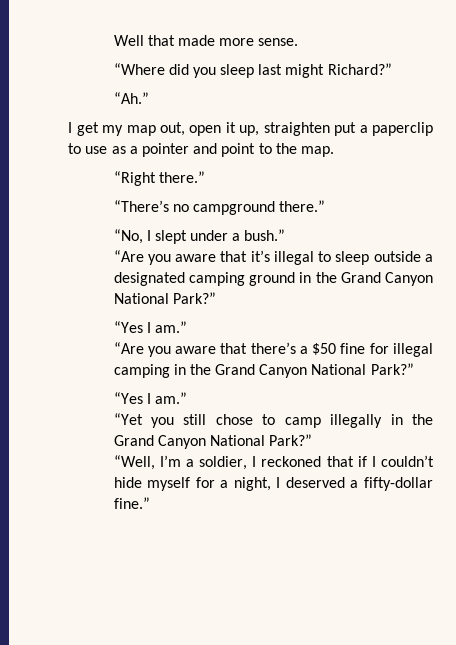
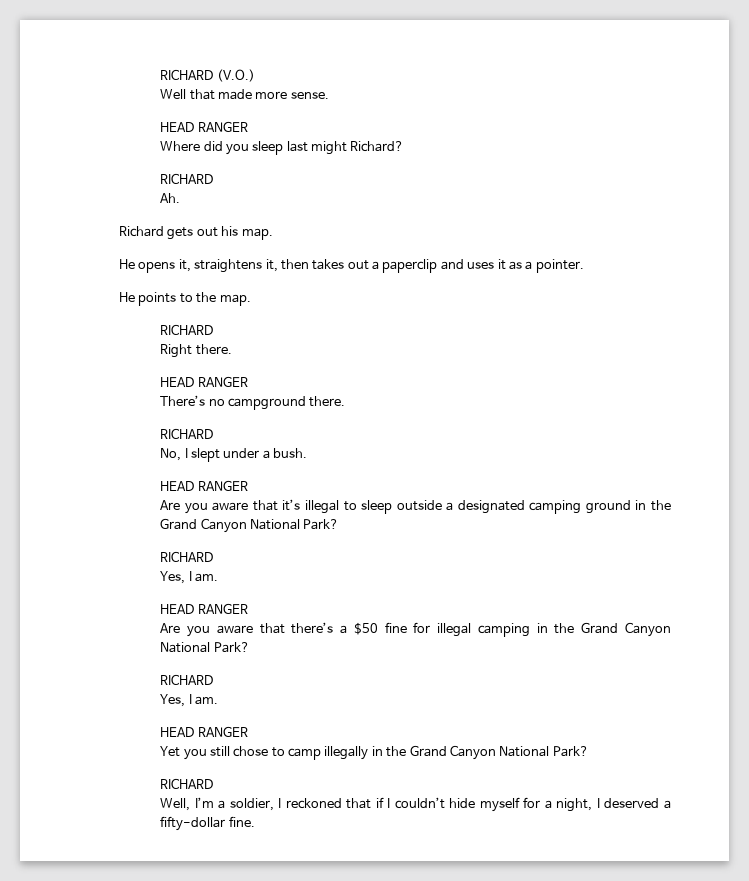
+ RICHARD (V.O.)
  Well that made more sense.
- “Where did you sleep last might Richard?”
- “Ah.”
- I get my map out, open it up, straighten put a paperclip to use as a pointer and point to the map.
- “Right there.”
- “There’s no campground there.”
- “No, I slept under a bush.”
- “Are you aware that it’s illegal to sleep outside a designated camping ground in the Grand Canyon National Park?”
- “Yes I am.”
- “Are you aware that there’s a $50 fine for illegal camping in the Grand Canyon National Park?”
- “Yes I am.”
- “Yet you still chose to camp illegally in the Grand Canyon National Park?”
- “Well, I’m a soldier, I reckoned that if I couldn’t hide myself for a night, I deserved a fifty-dollar fine.”
+ HEAD RANGER
+ Where did you sleep last might Richard?
+ RICHARD
+ Ah.
+ Richard gets out his map.
+ He opens it, straightens it, then takes out a paperclip and uses it as a pointer.
+ He points to the map.
+ RICHARD
+ Right there.
+ HEAD RANGER
+ There’s no campground there.
+ RICHARD
+ No, I slept under a bush.
+ HEAD RANGER
+ Are you aware that it’s illegal to sleep outside a designated camping ground in the Grand Canyon National Park?
+ RICHARD
+ Yes, I am.
+ HEAD RANGER
+ Are you aware that there’s a $50 fine for illegal camping in the Grand Canyon National Park?
+ RICHARD
+ Yes, I am.
+ HEAD RANGER
+ Yet you still chose to camp illegally in the Grand Canyon National Park?
+ RICHARD
+ Well, I’m a soldier, I reckoned that if I couldn’t hide myself for a night, I deserved a fifty-dollar fine.

